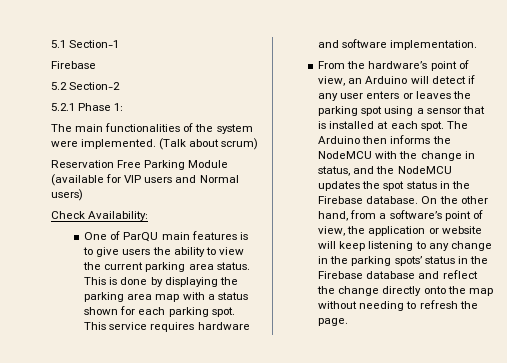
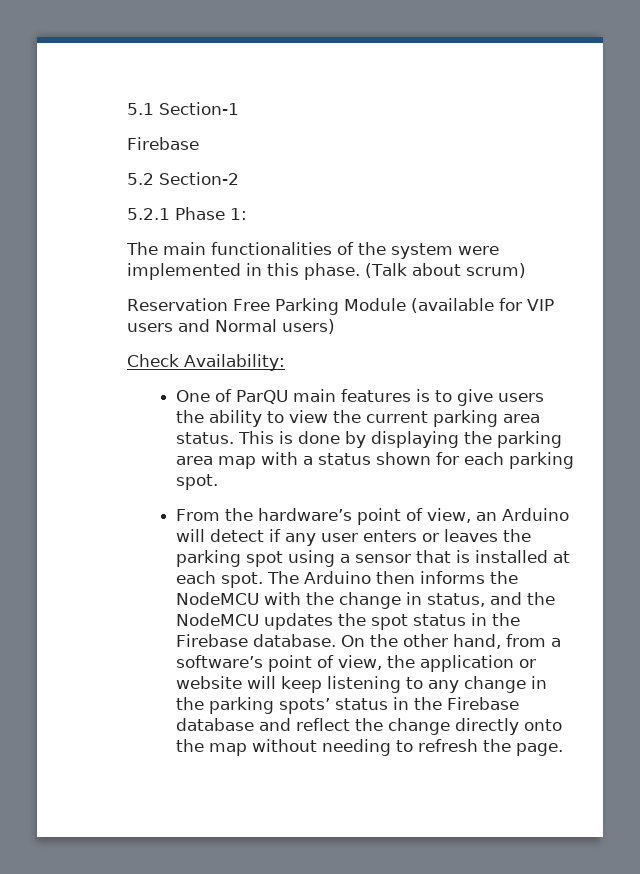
- The main functionalities of the system were implemented.
+ The main functionalities of the system were implemented in this phase.
- This service requires hardware and software implementation.

